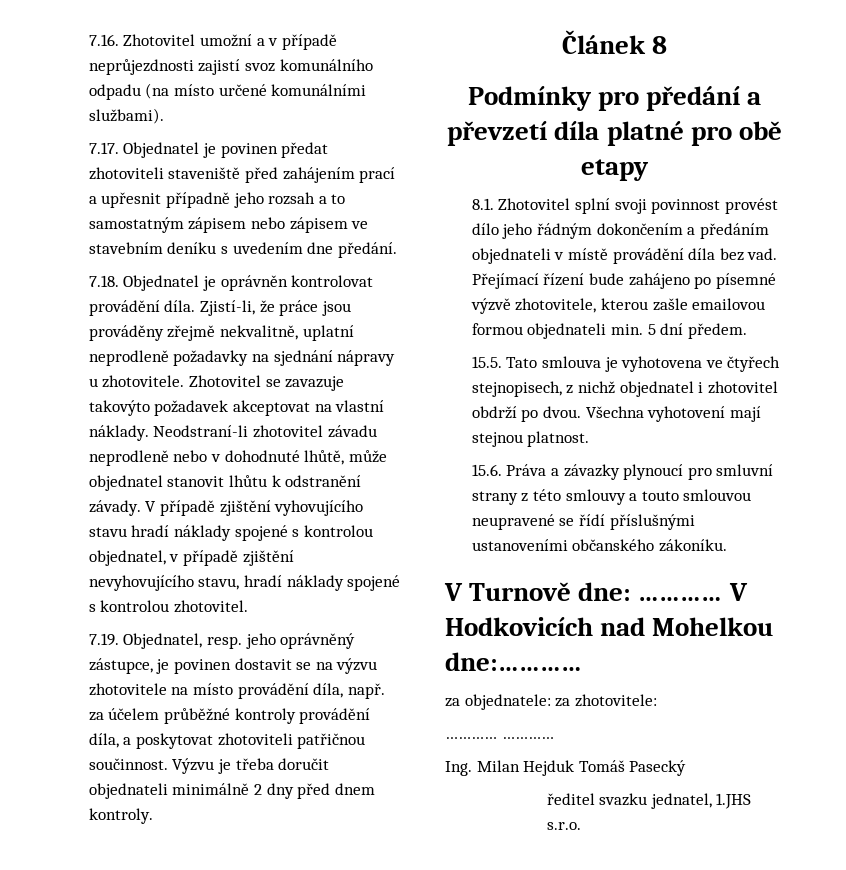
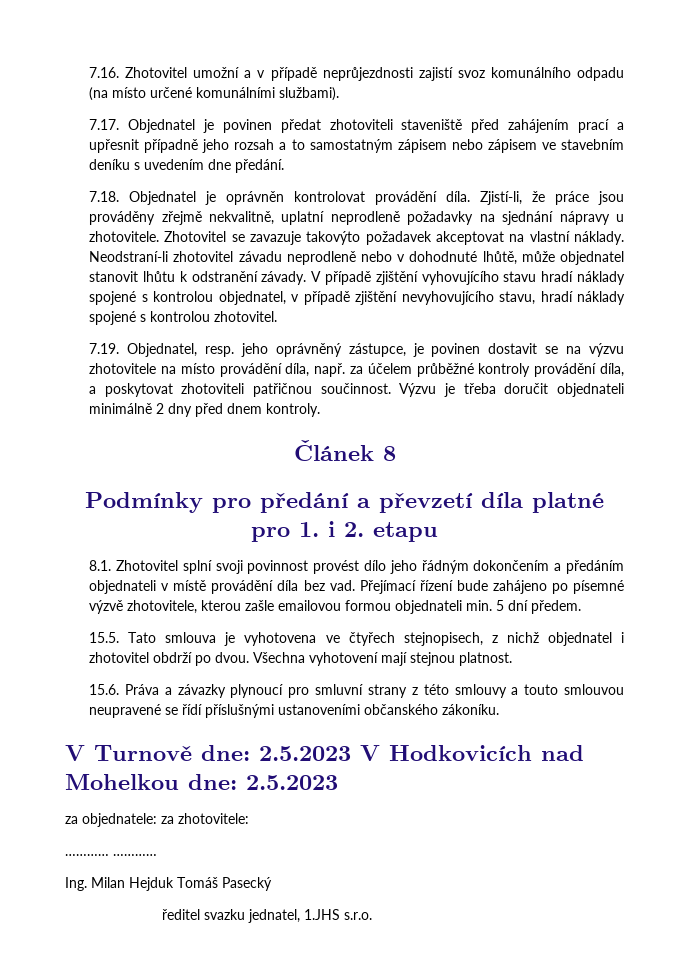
- Podmínky pro předání a převzetí díla platné pro obě etapy
+ Podmínky pro předání a převzetí díla platné pro 1. i 2. etapu
- V Turnově dne: ………… V Hodkovicích nad Mohelkou dne:…………
+ V Turnově dne: 2.5.2023 V Hodkovicích nad Mohelkou dne: 2.5.2023

